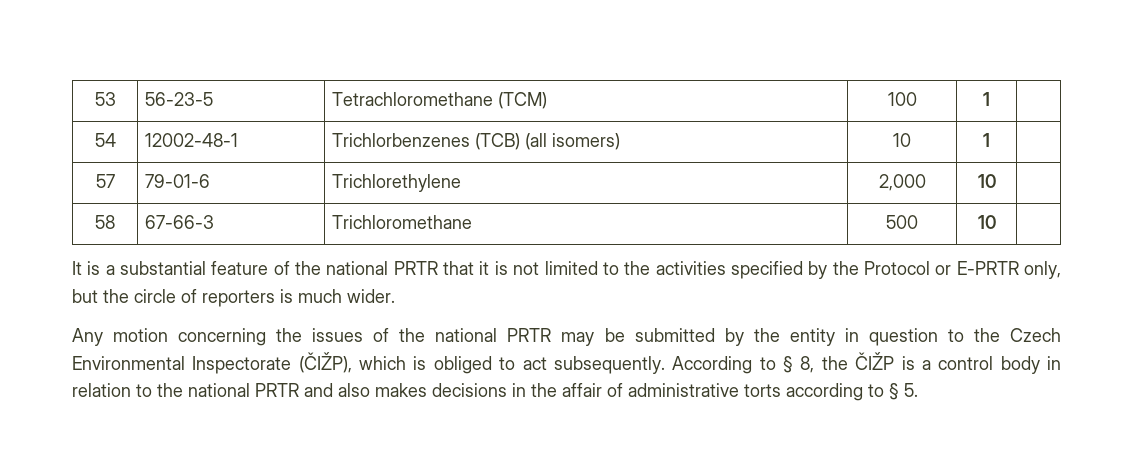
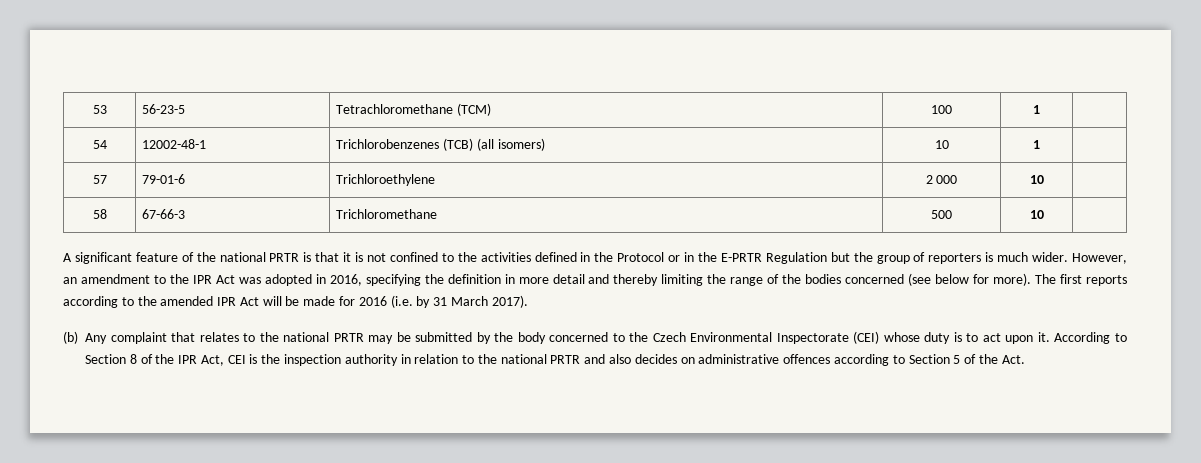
- 54 | 12002-48-1 | Trichlorbenzenes (TCB) (all isomers) | 10 | 1 |
+ 54 | 12002-48-1 | Trichlorobenzenes (TCB) (all isomers) | 10 | 1 |
- 57 | 79-01-6 | Trichlorethylene | 2,000 | 10 |
+ 57 | 79-01-6 | Trichloroethylene | 2 000 | 10 |
- It is a substantial feature of the national PRTR that it is not limited to the activities specified by the Protocol or E-PRTR only, but the circle of reporters is much wider.
- Any motion concerning the issues of the national PRTR may be submitted by the entity in question to the Czech Environmental Inspectorate (ČIŽP), which is obliged to act subsequently. According to § 8, the ČIŽP is a control body in relation to the national PRTR and also makes decisions in the affair of administrative torts according to § 5.
+ A significant feature of the national PRTR is that it is not confined to the activities defined in the Protocol or in the E-PRTR Regulation but the group of reporters is much wider. However, an amendment to the IPR Act was adopted in 2016, specifying the definition in more detail and thereby limiting the range of the bodies concerned (see below for more). The first reports according to the amended IPR Act will be made for 2016 (i.e. by 31 March 2017).
+ (b) Any complaint that relates to the national PRTR may be submitted by the body concerned to the Czech Environmental Inspectorate (CEI) whose duty is to act upon it. According to Section 8 of the IPR Act, CEI is the inspection authority in relation to the national PRTR and also decides on administrative offences according to Section 5 of the Act.

